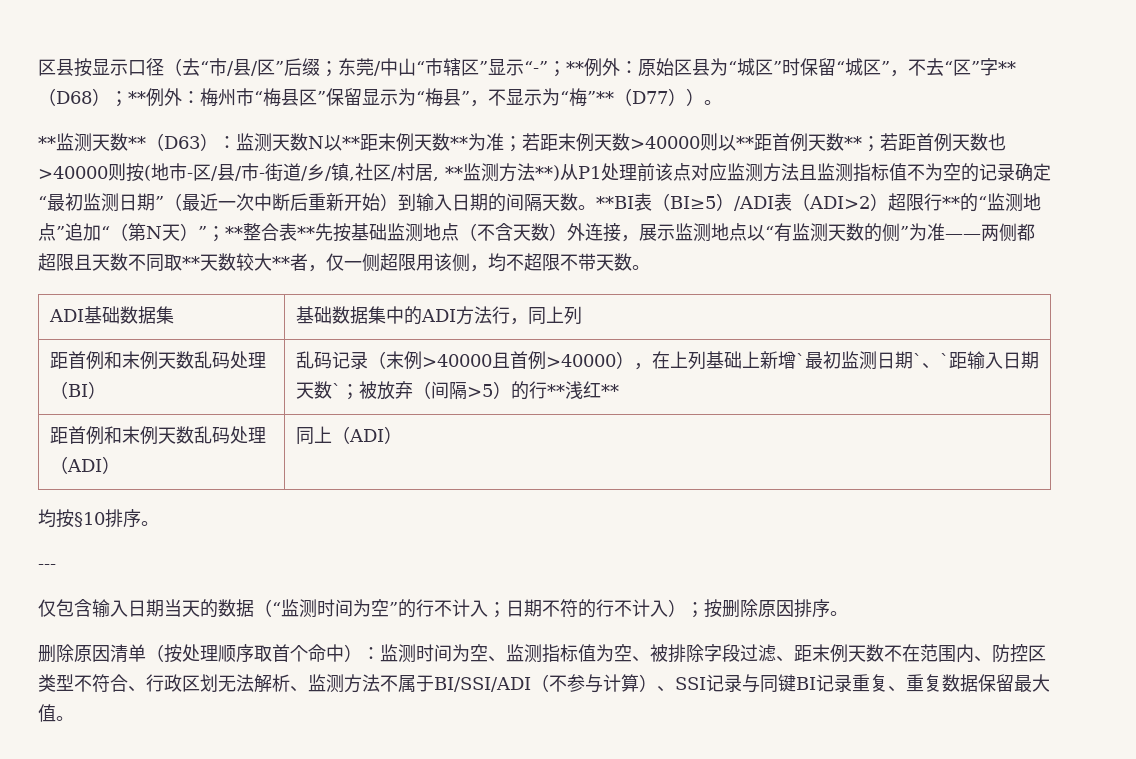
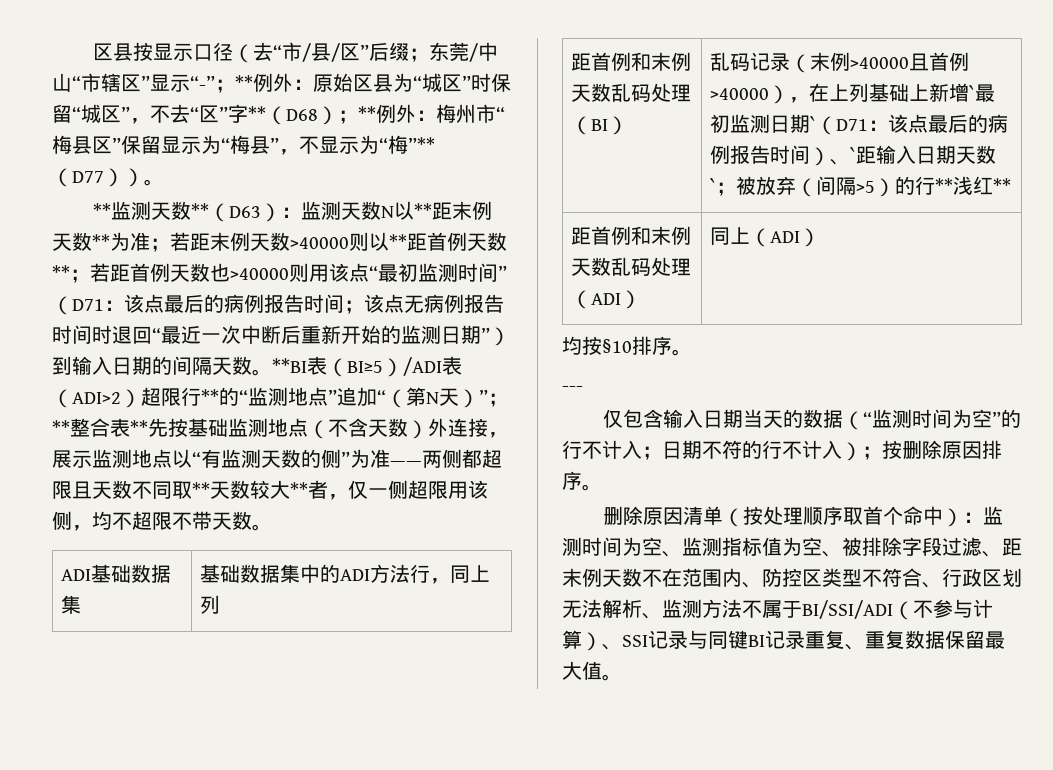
- **监测天数**（D63）：监测天数N以**距末例天数**为准；若距末例天数>40000则以**距首例天数**；若距首例天数也>40000则按(地市-区/县/市-街道/乡/镇,社区/村居, **监测方法**)从P1处理前该点对应监测方法且监测指标值不为空的记录确定“最初监测日期”（最近一次中断后重新开始）到输入日期的间隔天数。
+ **监测天数**（D63）：监测天数N以**距末例天数**为准；若距末例天数>40000则以**距首例天数**；若距首例天数也>40000则用该点“最初监测时间”（D71：该点最后的病例报告时间；该点无病例报告时间时退回“最近一次中断后重新开始的监测日期”）到输入日期的间隔天数。
- 乱码记录（末例>40000且首例>40000），在上列基础上新增`最初监测日期`、`距输入日期天数`；被放弃（间隔>5）的行**浅红**
+ 乱码记录（末例>40000且首例>40000），在上列基础上新增`最初监测日期`（D71：该点最后的病例报告时间）、`距输入日期天数`；被放弃（间隔>5）的行**浅红**

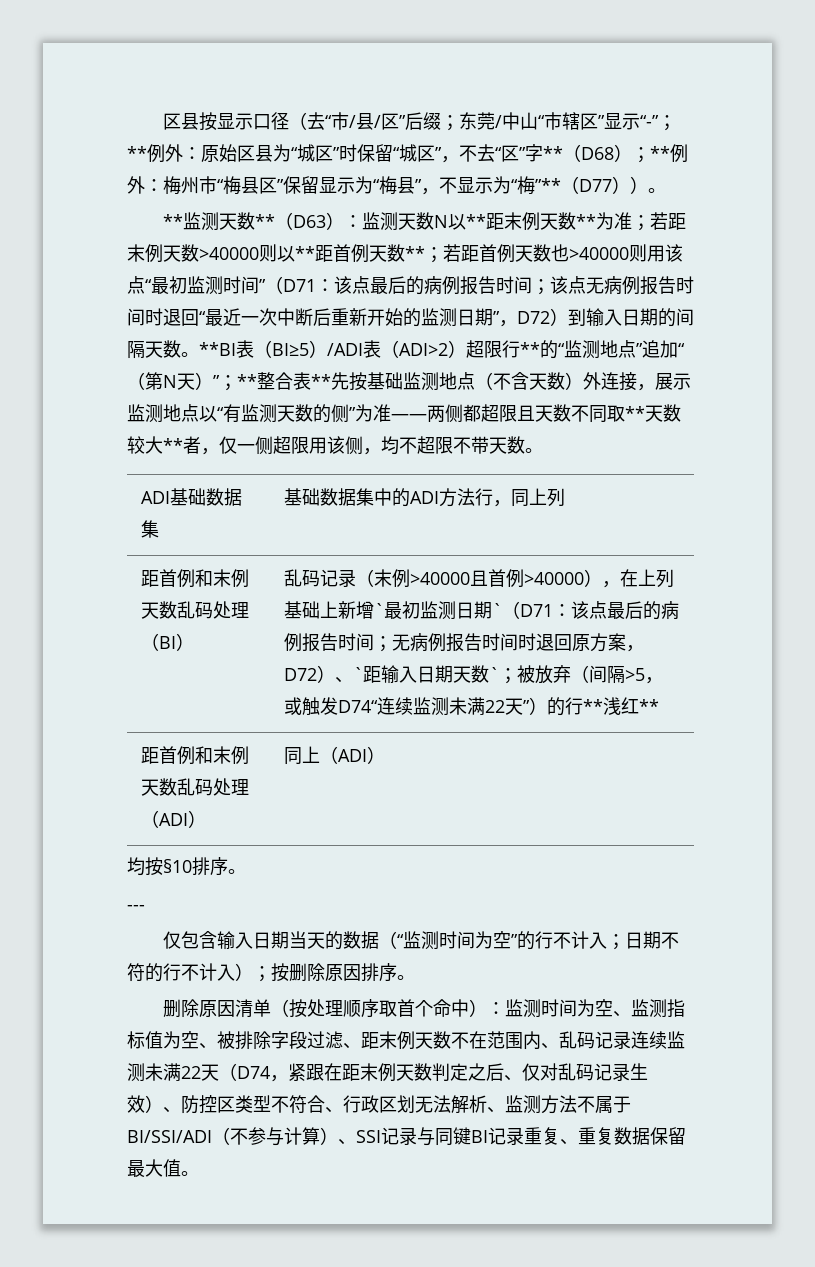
- 该点无病例报告时间时退回“最近一次中断后重新开始的监测日期”）到输入日期的间隔天数。
+ 该点无病例报告时间时退回“最近一次中断后重新开始的监测日期”，D72）到输入日期的间隔天数。
- 乱码记录（末例>40000且首例>40000），在上列基础上新增`最初监测日期`（D71：该点最后的病例报告时间）、`距输入日期天数`；被放弃（间隔>5）的行**浅红**
+ 乱码记录（末例>40000且首例>40000），在上列基础上新增`最初监测日期`（D71：该点最后的病例报告时间；无病例报告时间时退回原方案，D72）、`距输入日期天数`；被放弃（间隔>5，或触发D74“连续监测未满22天”）的行**浅红**
- 删除原因清单（按处理顺序取首个命中）：监测时间为空、监测指标值为空、被排除字段过滤、距末例天数不在范围内、防控区类型不符合、行政区划无法解析、监测方法不属于BI/SSI/ADI（不参与计算）、SSI记录与同键BI记录重复、重复数据保留最大值。
+ 删除原因清单（按处理顺序取首个命中）：监测时间为空、监测指标值为空、被排除字段过滤、距末例天数不在范围内、乱码记录连续监测未满22天（D74，紧跟在距末例天数判定之后、仅对乱码记录生效）、防控区类型不符合、行政区划无法解析、监测方法不属于BI/SSI/ADI（不参与计算）、SSI记录与同键BI记录重复、重复数据保留最大值。

